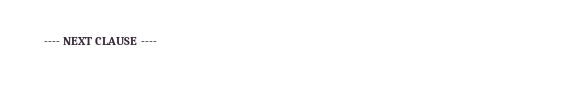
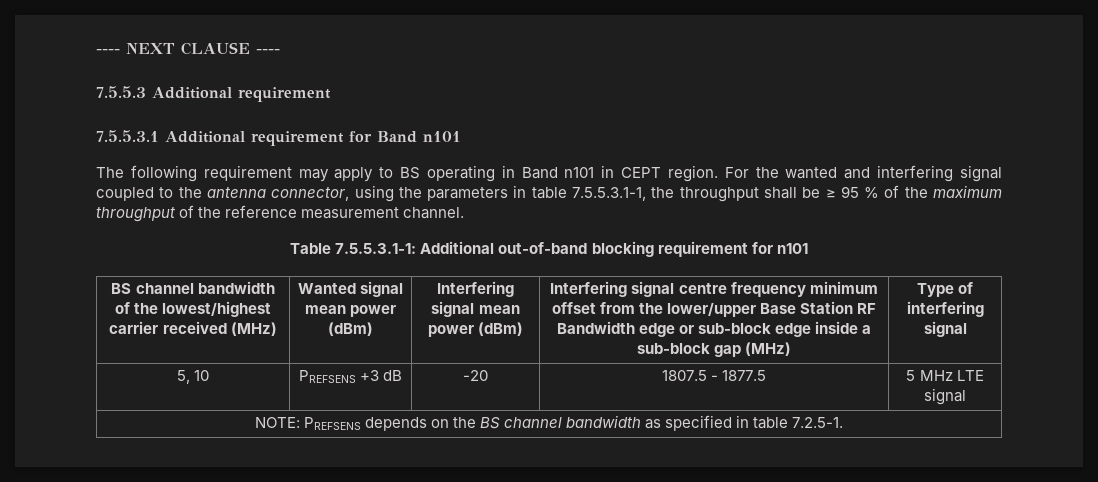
+ 7.5.5.3 Additional requirement
+ 7.5.5.3.1 Additional requirement for Band n101
+ The following requirement may apply to BS operating in Band n101 in CEPT region. For the wanted and interfering signal coupled to the antenna connector, using the parameters in table 7.5.5.3.1-1, the throughput shall be ≥ 95 % of the maximum throughput of the reference measurement channel.
+ Table 7.5.5.3.1-1: Additional out-of-band blocking requirement for n101
+ BS channel bandwidth of the lowest/highest carrier received (MHz) | Wanted signal mean power (dBm) | Interfering signal mean power (dBm) | Interfering signal centre frequency minimum offset from the lower/upper Base Station RF Bandwidth edge or sub-block edge inside a sub-block gap (MHz) | Type of interfering signal
+ 5, 10 | PREFSENS +3 dB | -20 | 1807.5 - 1877.5 | 5 MHz LTE signal
+ NOTE: PREFSENS depends on the BS channel bandwidth as specified in table 7.2.5-1.

